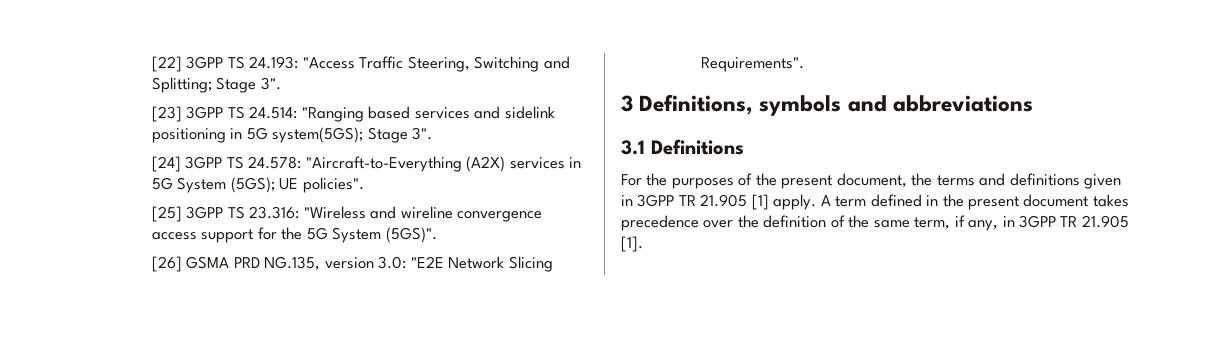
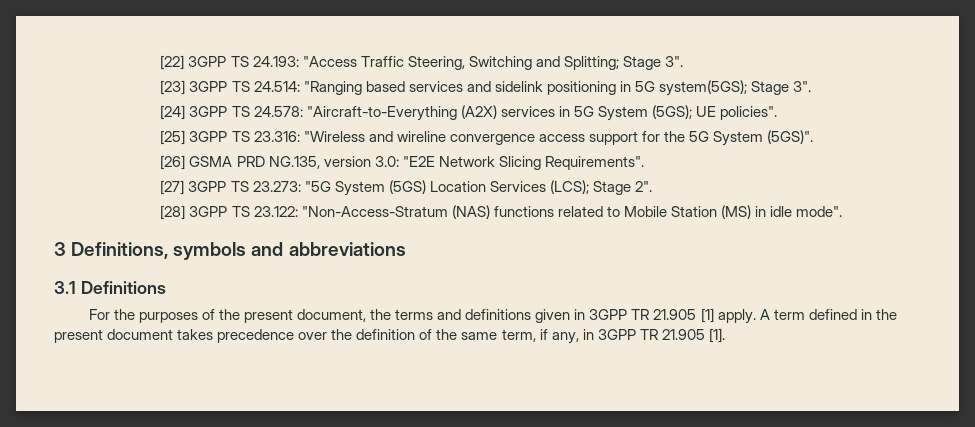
+ [27] 3GPP TS 23.273: "5G System (5GS) Location Services (LCS); Stage 2".
+ [28] 3GPP TS 23.122: "Non-Access-Stratum (NAS) functions related to Mobile Station (MS) in idle mode".

